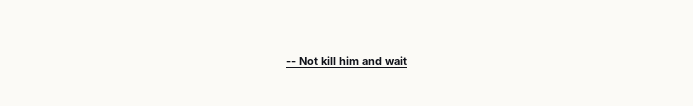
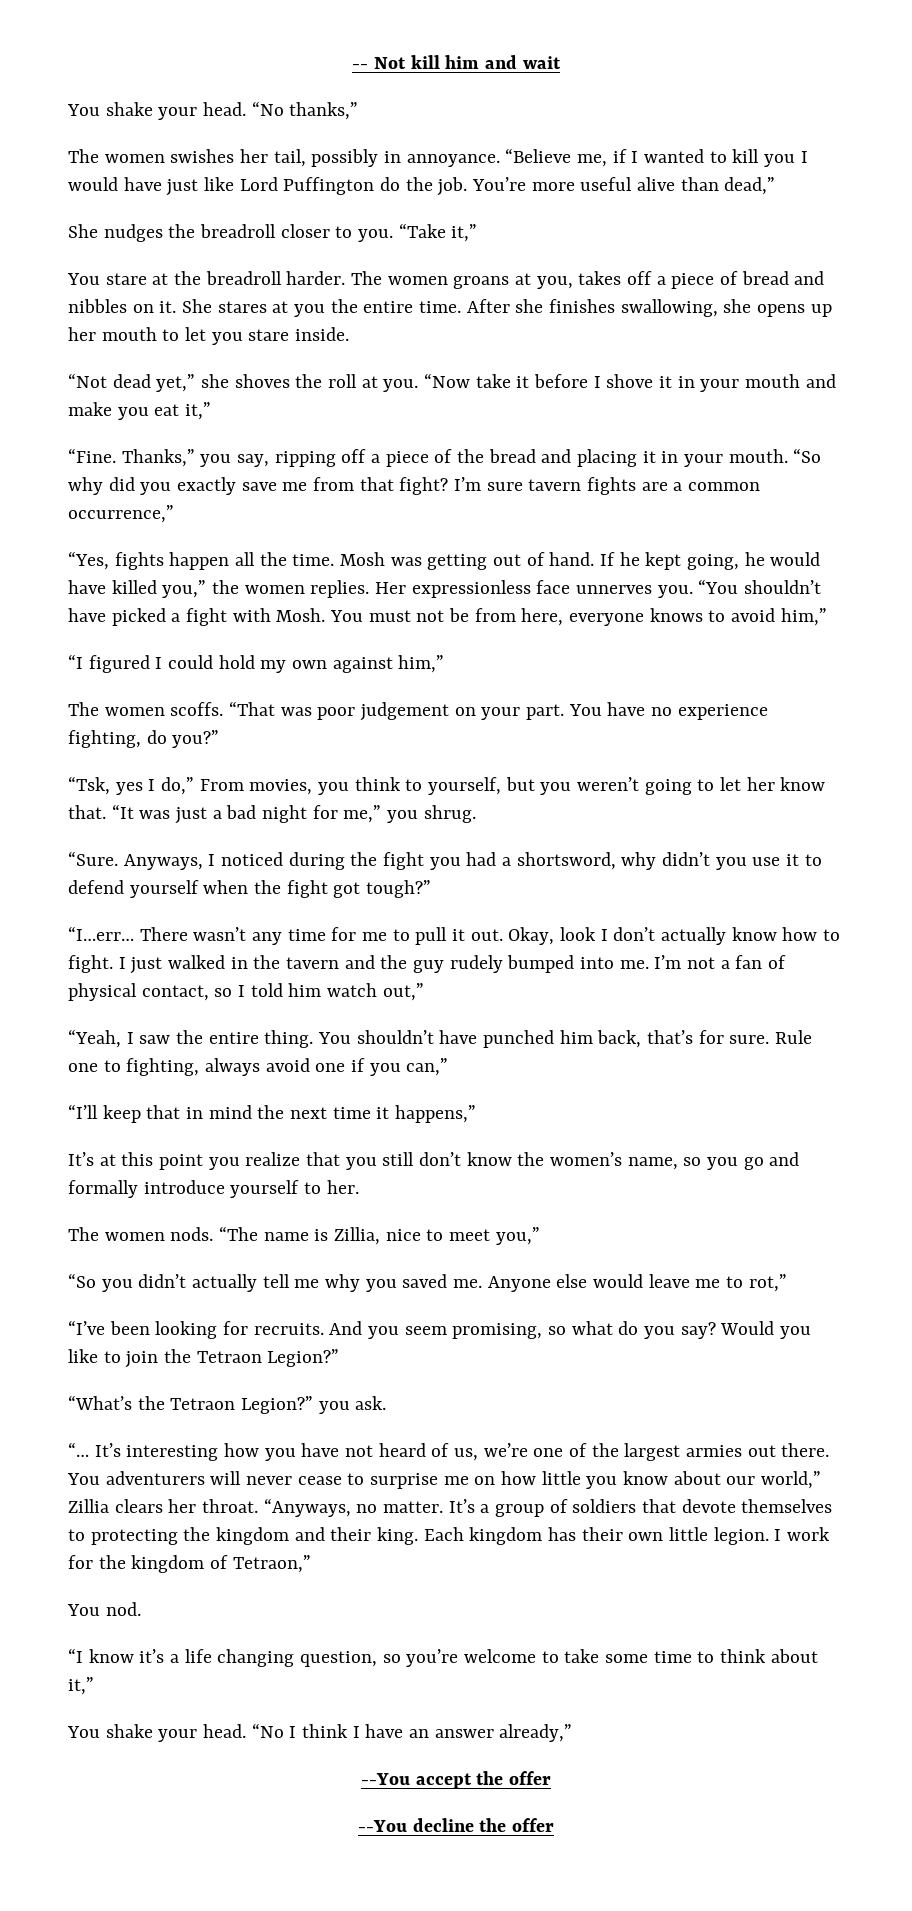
+ You shake your head. “No thanks,”
+ The women swishes her tail, possibly in annoyance. “Believe me, if I wanted to kill you I would have just like Lord Puffington do the job. You’re more useful alive than dead,”
+ She nudges the breadroll closer to you. “Take it,”
+ You stare at the breadroll harder. The women groans at you, takes off a piece of bread and nibbles on it. She stares at you the entire time. After she finishes swallowing, she opens up her mouth to let you stare inside.
+ “Not dead yet,” she shoves the roll at you. “Now take it before I shove it in your mouth and make you eat it,”
+ “Fine. Thanks,” you say, ripping off a piece of the bread and placing it in your mouth. “So why did you exactly save me from that fight? I’m sure tavern fights are a common occurrence,”
+ “Yes, fights happen all the time. Mosh was getting out of hand. If he kept going, he would have killed you,” the women replies. Her expressionless face unnerves you. “You shouldn’t have picked a fight with Mosh. You must not be from here, everyone knows to avoid him,”
+ “I figured I could hold my own against him,”
+ The women scoffs. “That was poor judgement on your part. You have no experience fighting, do you?”
+ “Tsk, yes I do,” From movies, you think to yourself, but you weren’t going to let her know that. “It was just a bad night for me,” you shrug.
+ “Sure. Anyways, I noticed during the fight you had a shortsword, why didn’t you use it to defend yourself when the fight got tough?”
+ “I…err… There wasn’t any time for me to pull it out. Okay, look I don’t actually know how to fight. I just walked in the tavern and the guy rudely bumped into me. I’m not a fan of physical contact, so I told him watch out,”
+ “Yeah, I saw the entire thing. You shouldn’t have punched him back, that’s for sure. Rule one to fighting, always avoid one if you can,”
+ “I’ll keep that in mind the next time it happens,”
+ It’s at this point you realize that you still don’t know the women’s name, so you go and formally introduce yourself to her.
+ The women nods. “The name is Zillia, nice to meet you,”
+ “So you didn’t actually tell me why you saved me. Anyone else would leave me to rot,”
+ “I’ve been looking for recruits. And you seem promising, so what do you say? Would you like to join the Tetraon Legion?”
+ “What’s the Tetraon Legion?” you ask.
+ “… It’s interesting how you have not heard of us, we’re one of the largest armies out there. You adventurers will never cease to surprise me on how little you know about our world,” Zillia clears her throat. “Anyways, no matter. It’s a group of soldiers that devote themselves to protecting the kingdom and their king. Each kingdom has their own little legion. I work for the kingdom of Tetraon,”
+ You nod.
+ “I know it’s a life changing question, so you’re welcome to take some time to think about it,”
+ You shake your head. “No I think I have an answer already,”
+ --You accept the offer
+ --You decline the offer

